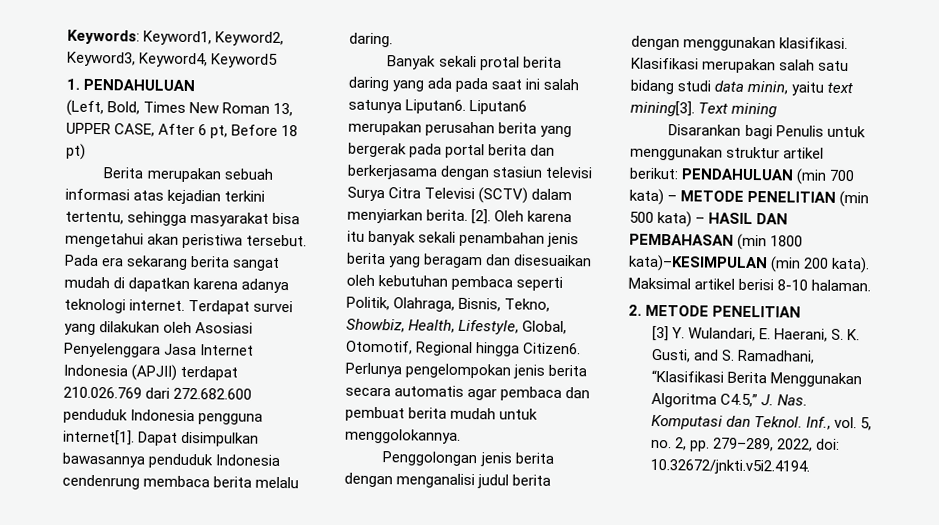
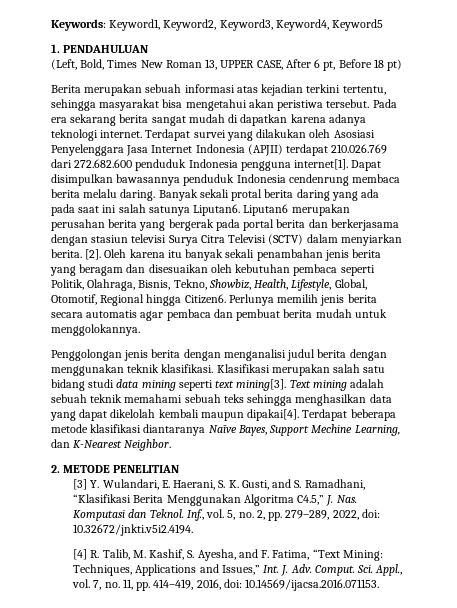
- Dapat disimpulkan bawasannya penduduk Indonesia cendenrung membaca berita melalu daring.
- Banyak sekali protal berita daring yang ada pada saat ini salah satunya Liputan6.
+ Dapat disimpulkan bawasannya penduduk Indonesia cendenrung membaca berita melalu daring. Banyak sekali protal berita daring yang ada pada saat ini salah satunya Liputan6.
- Perlunya pengelompokan jenis berita secara automatis agar pembaca dan pembuat berita mudah untuk menggolokannya.
+ Perlunya memilih jenis berita secara automatis agar pembaca dan pembuat berita mudah untuk menggolokannya.
- Penggolongan jenis berita dengan menganalisi judul berita dengan menggunakan klasifikasi.
+ Penggolongan jenis berita dengan menganalisi judul berita dengan menggunakan teknik klasifikasi.
- Klasifikasi merupakan salah satu bidang studi data minin, yaitu text mining[3].
+ Klasifikasi merupakan salah satu bidang studi data mining seperti text mining[3].
- Text mining
- Disarankan bagi Penulis untuk menggunakan struktur artikel berikut: PENDAHULUAN (min 700 kata) – METODE PENELITIAN (min 500 kata) – HASIL DAN PEMBAHASAN (min 1800 kata)–KESIMPULAN (min 200 kata). Maksimal artikel berisi 8-10 halaman.
+ Text mining adalah sebuah teknik memahami sebuah teks sehingga menghasilkan data yang dapat dikelolah kembali maupun dipakai[4]. Terdapat beberapa metode klasifikasi diantaranya Naïve Bayes, Support Mechine Learning, dan K-Nearest Neighbor.
+ [4] R. Talib, M. Kashif, S. Ayesha, and F. Fatima, “Text Mining: Techniques, Applications and Issues,” Int. J. Adv. Comput. Sci. Appl., vol. 7, no. 11, pp. 414–419, 2016, doi: 10.14569/ijacsa.2016.071153.

